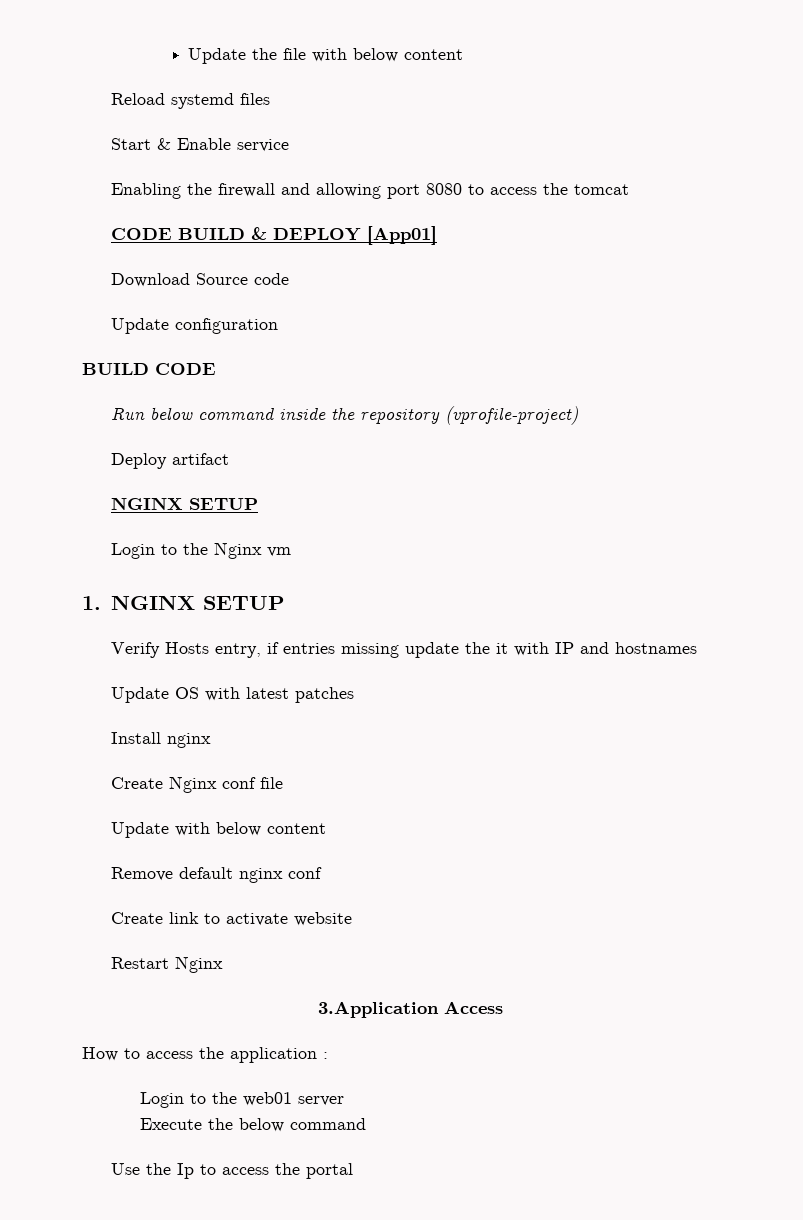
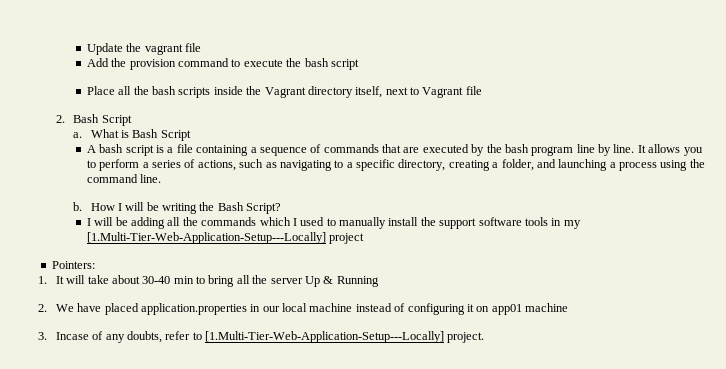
- Update the file with below content
- Reload systemd files
- Start & Enable service
- Enabling the firewall and allowing port 8080 to access the tomcat
- CODE BUILD & DEPLOY [App01]
- Download Source code
- Update configuration
- BUILD CODE
- Run below command inside the repository (vprofile-project)
- Deploy artifact
- NGINX SETUP
- Login to the Nginx vm
- 1. NGINX SETUP
- Verify Hosts entry, if entries missing update the it with IP and hostnames
- Update OS with latest patches
- Install nginx
- Create Nginx conf file
- Update with below content
- Remove default nginx conf
- Create link to activate website
- Restart Nginx
- 3.Application Access
- How to access the application :
- Login to the web01 server
- Execute the below command
- Use the Ip to access the portal
+ Update the vagrant file
+ Add the provision command to execute the bash script
+ Place all the bash scripts inside the Vagrant directory itself, next to Vagrant file
+ 2. Bash Script
+ a. What is Bash Script
+ A bash script is a file containing a sequence of commands that are executed by the bash program line by line. It allows you to perform a series of actions, such as navigating to a specific directory, creating a folder, and launching a process using the command line.
+ b. How I will be writing the Bash Script?
+ I will be adding all the commands which I used to manually install the support software tools in my [1.Multi-Tier-Web-Application-Setup---Locally] project
+ Pointers:
+ 1. It will take about 30-40 min to bring all the server Up & Running
+ 2. We have placed application.properties in our local machine instead of configuring it on app01 machine
+ 3. Incase of any doubts, refer to [1.Multi-Tier-Web-Application-Setup---Locally] project.

